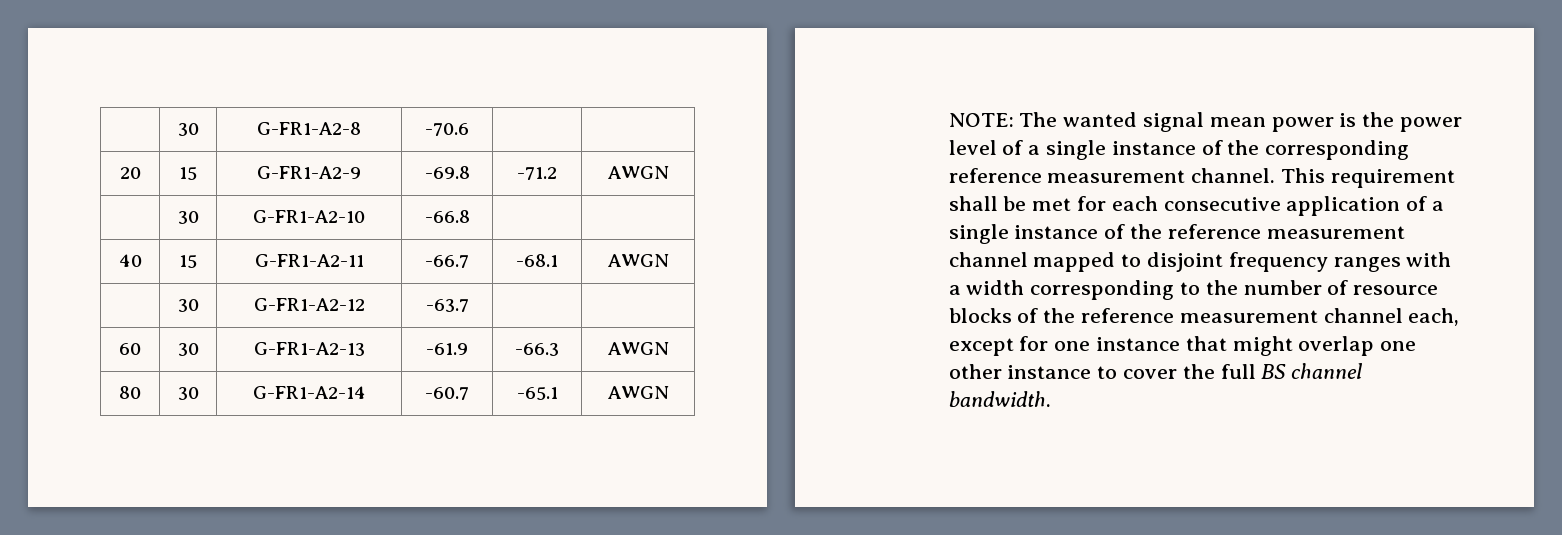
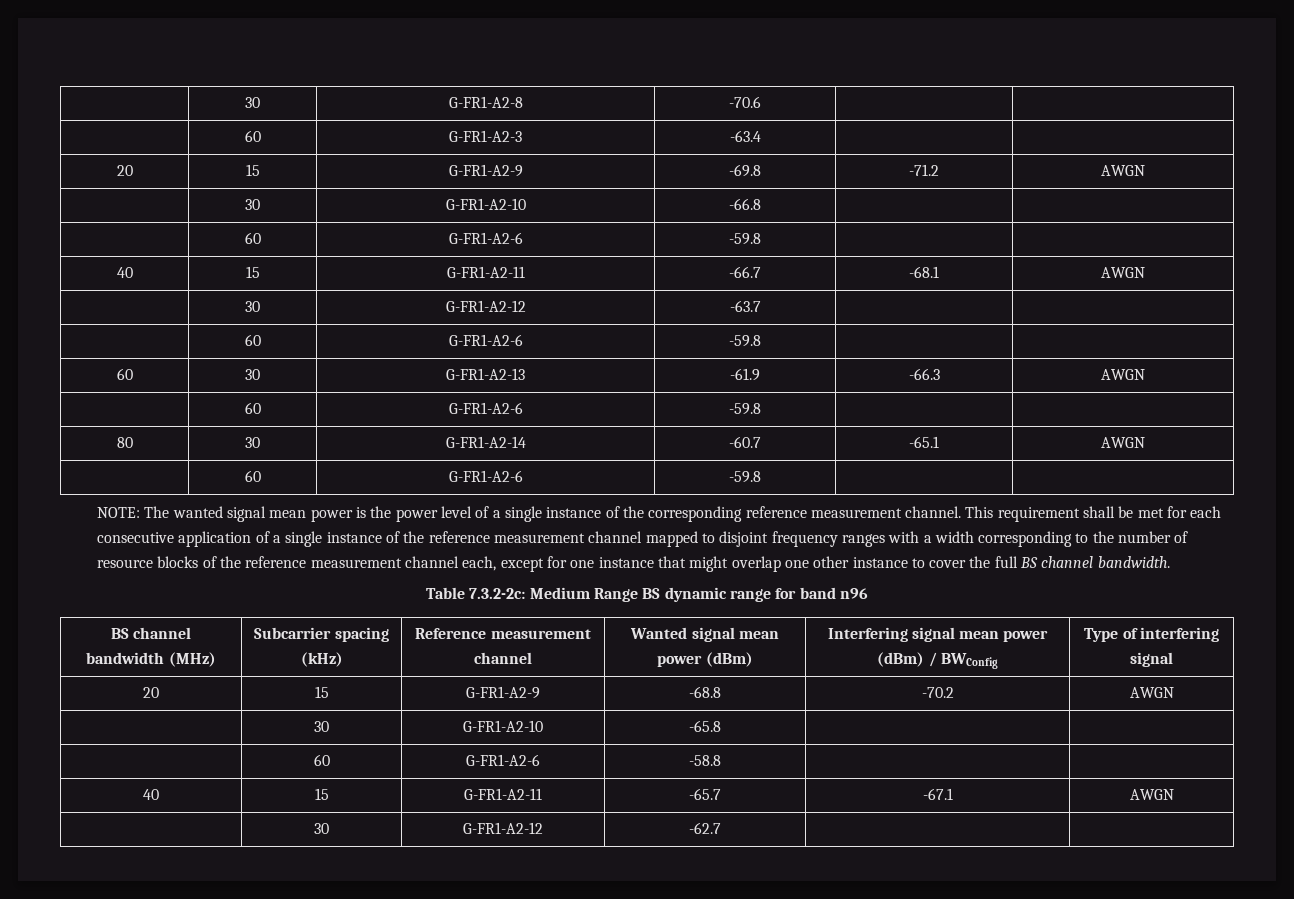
+ | 60 | G-FR1-A2-3 | -63.4 | |
  | 30 | G-FR1-A2-10 | -66.8 | |
+ | 60 | G-FR1-A2-6 | -59.8 | |
  | 30 | G-FR1-A2-12 | -63.7 | |
+ | 60 | G-FR1-A2-6 | -59.8 | |
  60 | 30 | G-FR1-A2-13 | -61.9 | -66.3 | AWGN
+ | 60 | G-FR1-A2-6 | -59.8 | |
  80 | 30 | G-FR1-A2-14 | -60.7 | -65.1 | AWGN
+ | 60 | G-FR1-A2-6 | -59.8 | |
+ Table 7.3.2-2c: Medium Range BS dynamic range for band n96
+ BS channel bandwidth (MHz) | Subcarrier spacing (kHz) | Reference measurement channel | Wanted signal mean power (dBm) | Interfering signal mean power (dBm) / BWConfig | Type of interfering signal
+ 20 | 15 | G-FR1-A2-9 | -68.8 | -70.2 | AWGN
+ | 30 | G-FR1-A2-10 | -65.8 | |
+ | 60 | G-FR1-A2-6 | -58.8 | |
+ 40 | 15 | G-FR1-A2-11 | -65.7 | -67.1 | AWGN
+ | 30 | G-FR1-A2-12 | -62.7 | |

